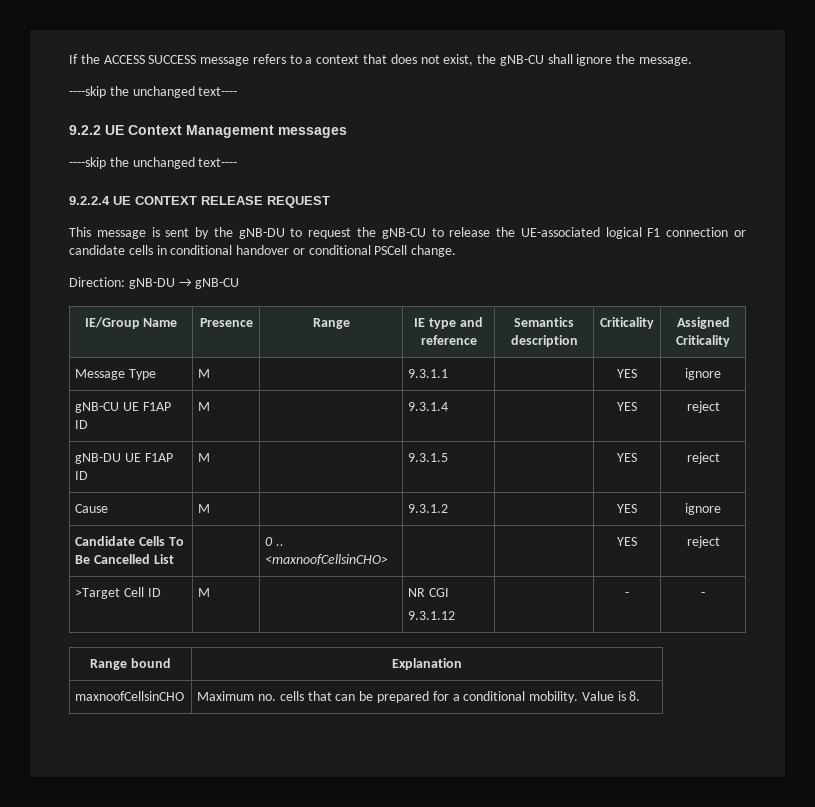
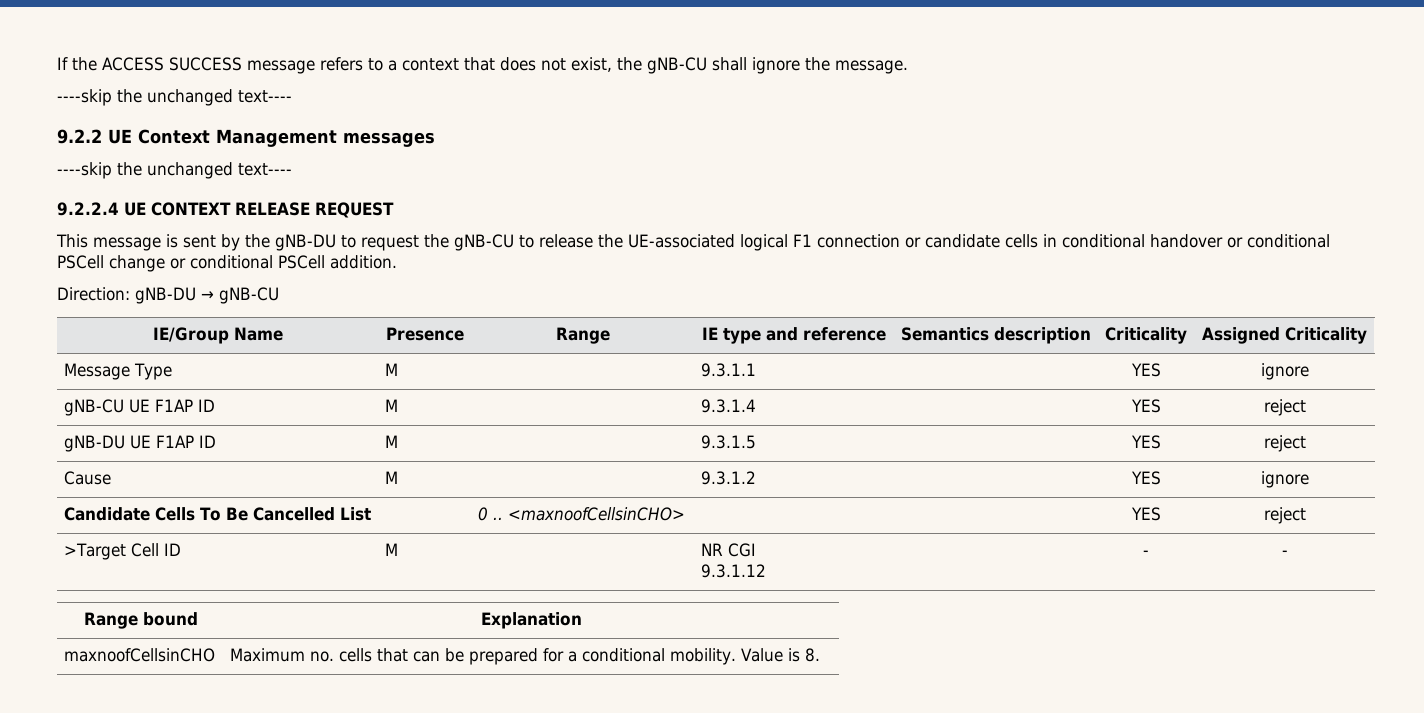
- This message is sent by the gNB-DU to request the gNB-CU to release the UE-associated logical F1 connection or candidate cells in conditional handover or conditional PSCell change.
+ This message is sent by the gNB-DU to request the gNB-CU to release the UE-associated logical F1 connection or candidate cells in conditional handover or conditional PSCell change or conditional PSCell addition.

